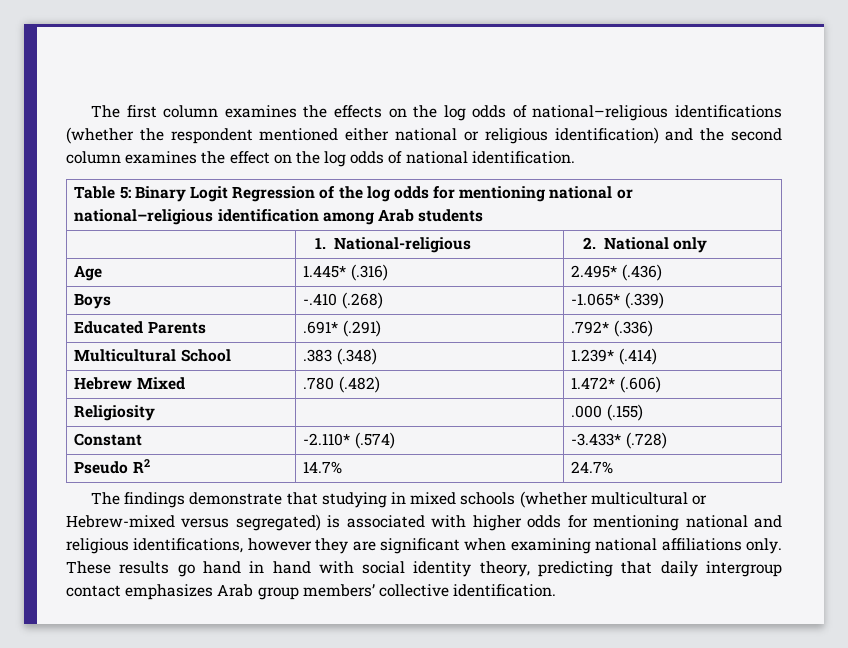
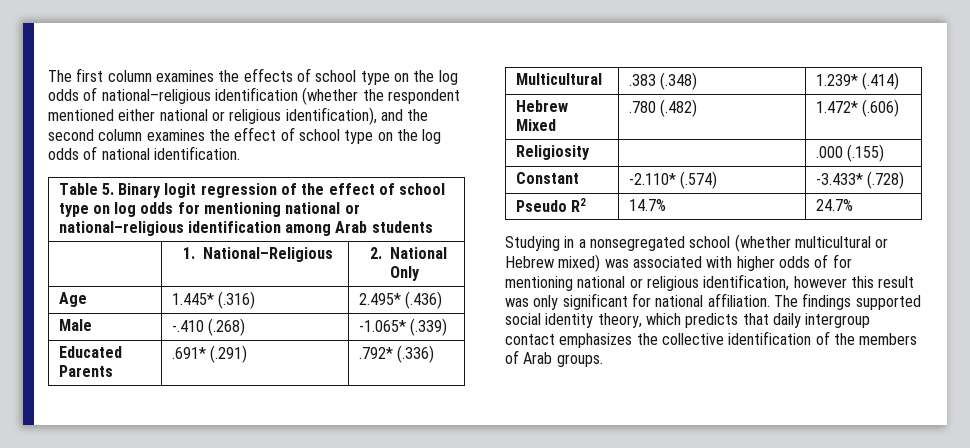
- The first column examines the effects on the log odds of national–religious identifications (whether the respondent mentioned either national or religious identification) and the second column examines the effect on the log odds of national identification.
+ The first column examines the effects of school type on the log odds of national–religious identification (whether the respondent mentioned either national or religious identification), and the second column examines the effect of school type on the log odds of national identification.
- Table 5: Binary Logit Regression of the log odds for mentioning national or national–religious identification among Arab students
+ Table 5. Binary logit regression of the effect of school type on log odds for mentioning national or national–religious identification among Arab students
- | 1. National-religious | 2. National only
+ | 1. National–Religious | 2. National Only
- Boys | -.410 (.268) | -1.065* (.339)
+ Male | -.410 (.268) | -1.065* (.339)
- Multicultural School | .383 (.348) | 1.239* (.414)
+ Multicultural | .383 (.348) | 1.239* (.414)
- The findings demonstrate that studying in mixed schools (whether multicultural or Hebrew-mixed versus segregated) is associated with higher odds for mentioning national and religious identifications, however they are significant when examining national affiliations only. These results go hand in hand with social identity theory, predicting that daily intergroup contact emphasizes Arab group members’ collective identification.
+ Studying in a nonsegregated school (whether multicultural or Hebrew mixed) was associated with higher odds of for mentioning national or religious identification, however this result was only significant for national affiliation. The findings supported social identity theory, which predicts that daily intergroup contact emphasizes the collective identification of the members of Arab groups.

